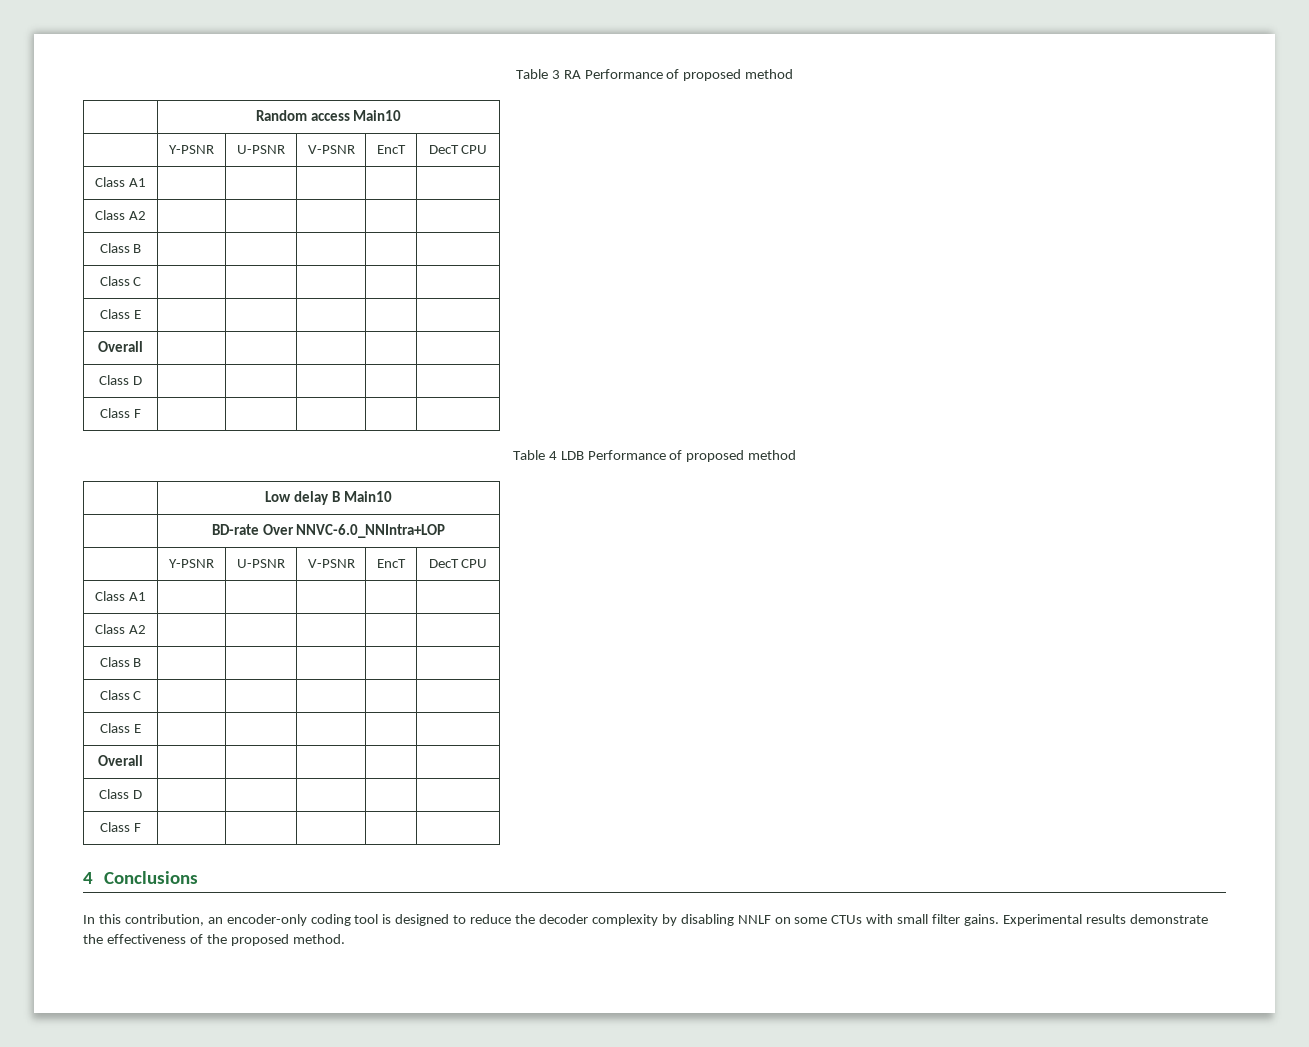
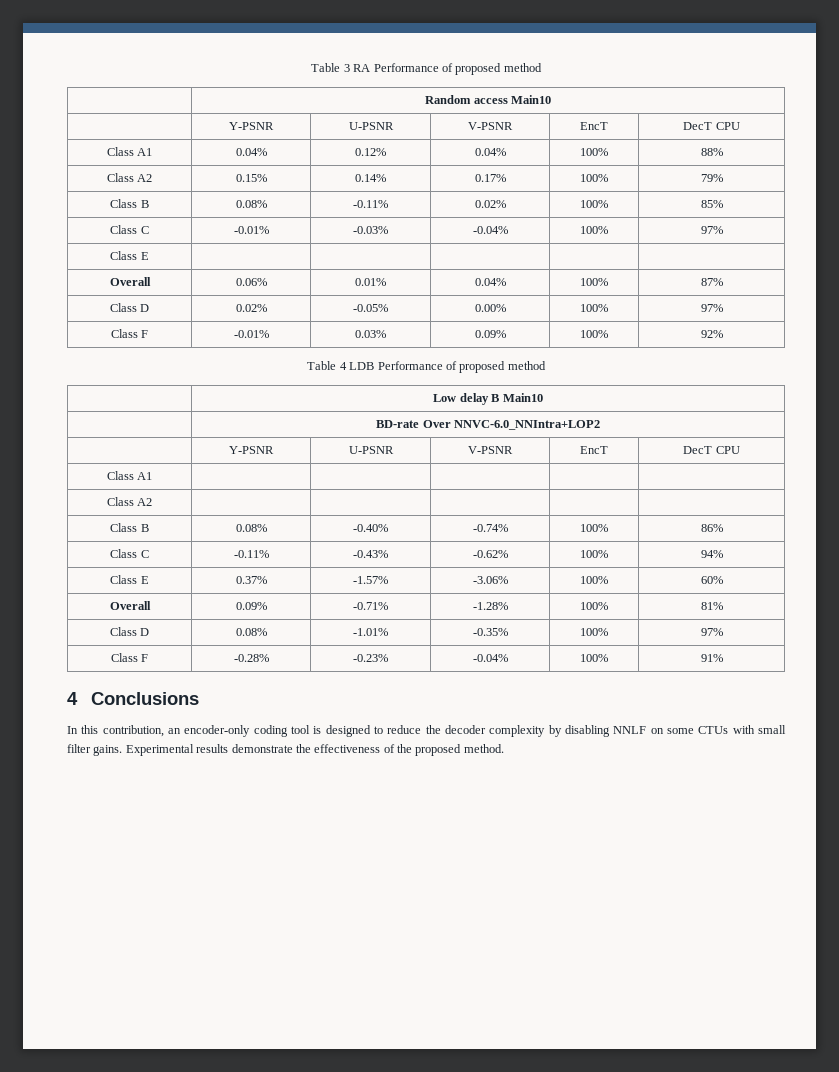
  | Random access Main10
+ | Y-PSNR | U-PSNR | V-PSNR | EncT | DecT CPU
+ Class A1 | 0.04% | 0.12% | 0.04% | 100% | 88%
+ Class A2 | 0.15% | 0.14% | 0.17% | 100% | 79%
+ Class B | 0.08% | -0.11% | 0.02% | 100% | 85%
+ Class C | -0.01% | -0.03% | -0.04% | 100% | 97%
+ Class E | | | | |
+ Overall | 0.06% | 0.01% | 0.04% | 100% | 87%
+ Class D | 0.02% | -0.05% | 0.00% | 100% | 97%
+ Class F | -0.01% | 0.03% | 0.09% | 100% | 92%
+ Table 4 LDB Performance of proposed method
+ | Low delay B Main10
+ | BD-rate Over NNVC-6.0_NNIntra+LOP2
  | Y-PSNR | U-PSNR | V-PSNR | EncT | DecT CPU
  Class A1 | | | | |
  Class A2 | | | | |
- Class B | | | | |
- Class C | | | | |
- Class E | | | | |
- Overall | | | | |
- Class D | | | | |
- Class F | | | | |
- Table 4 LDB Performance of proposed method
- | Low delay B Main10
- | BD-rate Over NNVC-6.0_NNIntra+LOP
- | Y-PSNR | U-PSNR | V-PSNR | EncT | DecT CPU
- Class A1 | | | | |
- Class A2 | | | | |
- Class B | | | | |
- Class C | | | | |
- Class E | | | | |
- Overall | | | | |
- Class D | | | | |
- Class F | | | | |
+ Class B | 0.08% | -0.40% | -0.74% | 100% | 86%
+ Class C | -0.11% | -0.43% | -0.62% | 100% | 94%
+ Class E | 0.37% | -1.57% | -3.06% | 100% | 60%
+ Overall | 0.09% | -0.71% | -1.28% | 100% | 81%
+ Class D | 0.08% | -1.01% | -0.35% | 100% | 97%
+ Class F | -0.28% | -0.23% | -0.04% | 100% | 91%

